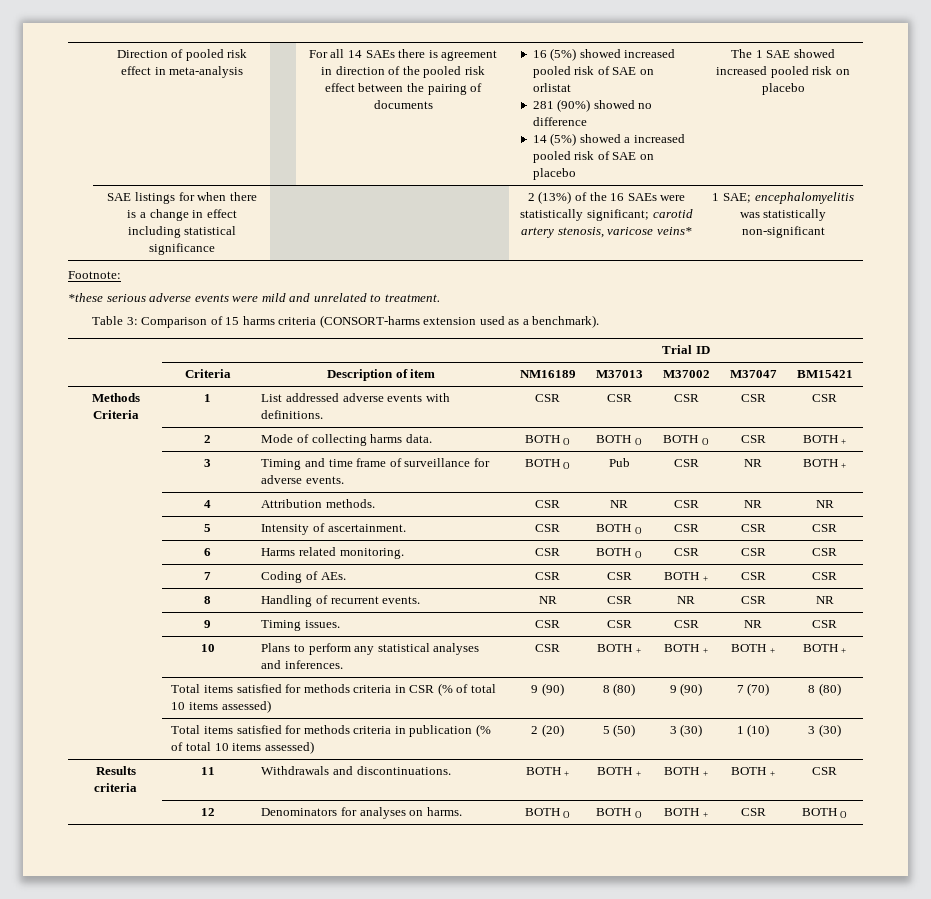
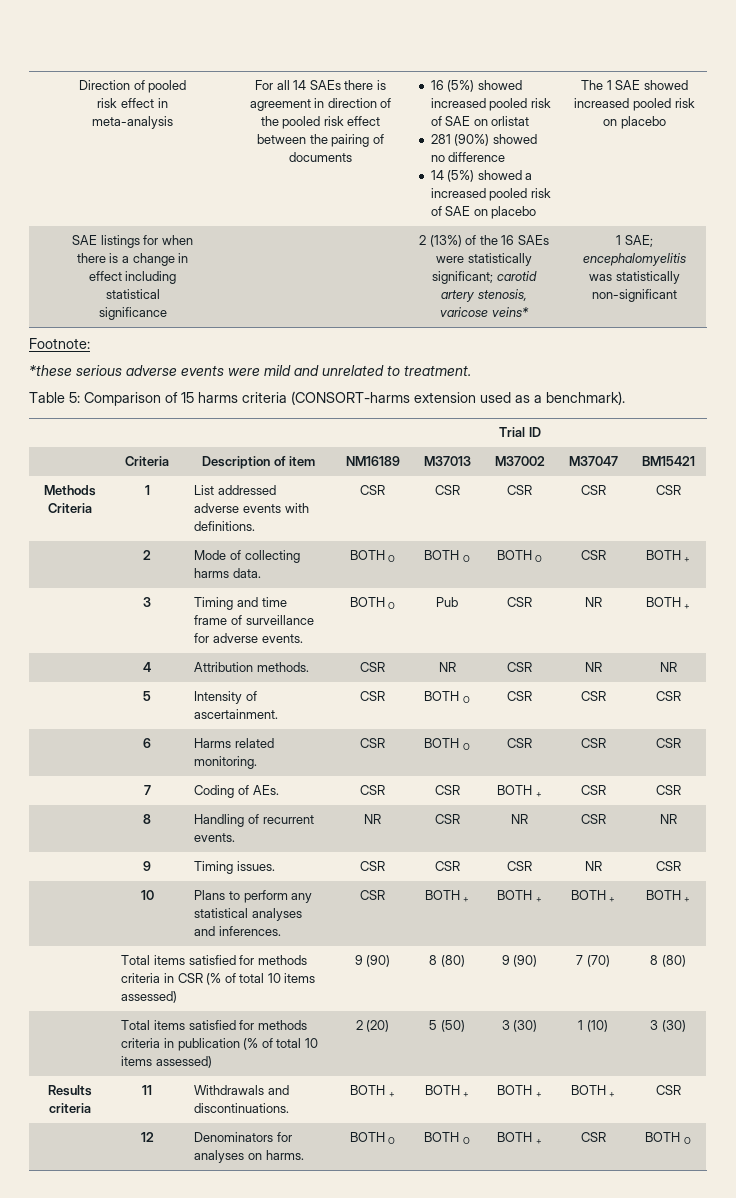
- Table 3: Comparison of 15 harms criteria (CONSORT-harms extension used as a benchmark).
+ Table 5: Comparison of 15 harms criteria (CONSORT-harms extension used as a benchmark).

